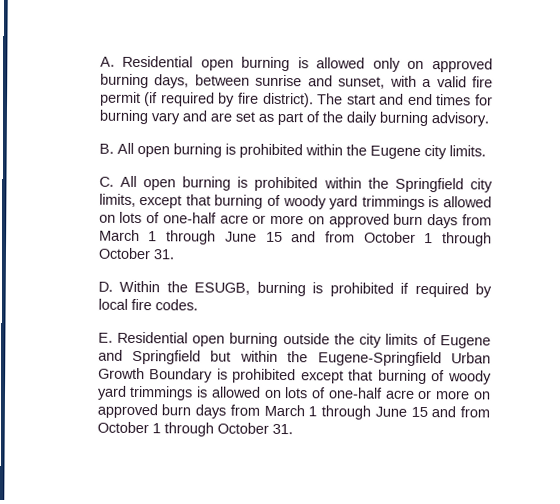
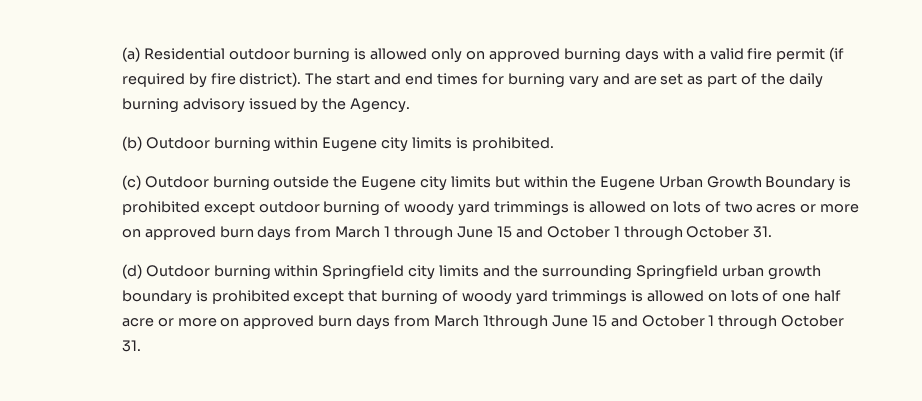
- A. Residential open burning is allowed only on approved burning days, between sunrise and sunset, with a valid fire permit (if required by fire district).
+ (a) Residential outdoor burning is allowed only on approved burning days with a valid fire permit (if required by fire district).
- The start and end times for burning vary and are set as part of the daily burning advisory.
- B. All open burning is prohibited within the Eugene city limits.
- C. All open burning is prohibited within the Springfield city limits, except that burning of woody yard trimmings is allowed on lots of one-half acre or more on approved burn days from March 1 through June 15 and from October 1 through October 31.
+ The start and end times for burning vary and are set as part of the daily burning advisory issued by the Agency.
+ (b) Outdoor burning within Eugene city limits is prohibited.
+ (c) Outdoor burning outside the Eugene city limits but within the Eugene Urban Growth Boundary is prohibited except outdoor burning of woody yard trimmings is allowed on lots of two acres or more on approved burn days from March 1 through June 15 and October 1 through October 31.
- D. Within the ESUGB, burning is prohibited if required by local fire codes.
- E. Residential open burning outside the city limits of Eugene and Springfield but within the Eugene-Springfield Urban Growth Boundary is prohibited except that burning of woody yard trimmings is allowed on lots of one-half acre or more on approved burn days from March 1 through June 15 and from October 1 through October 31.
+ (d) Outdoor burning within Springfield city limits and the surrounding Springfield urban growth boundary is prohibited except that burning of woody yard trimmings is allowed on lots of one half acre or more on approved burn days from March 1through June 15 and October 1 through October 31.

